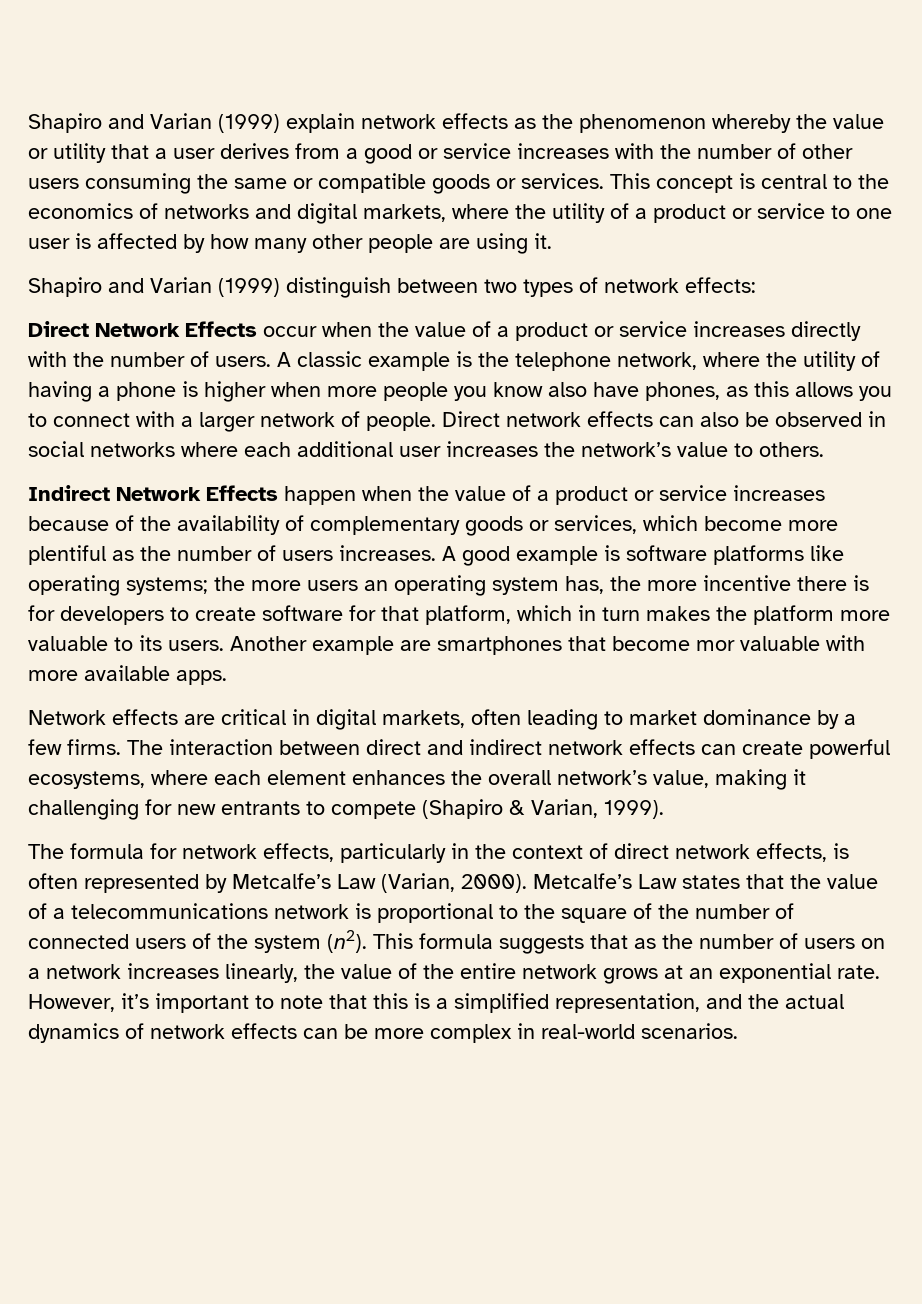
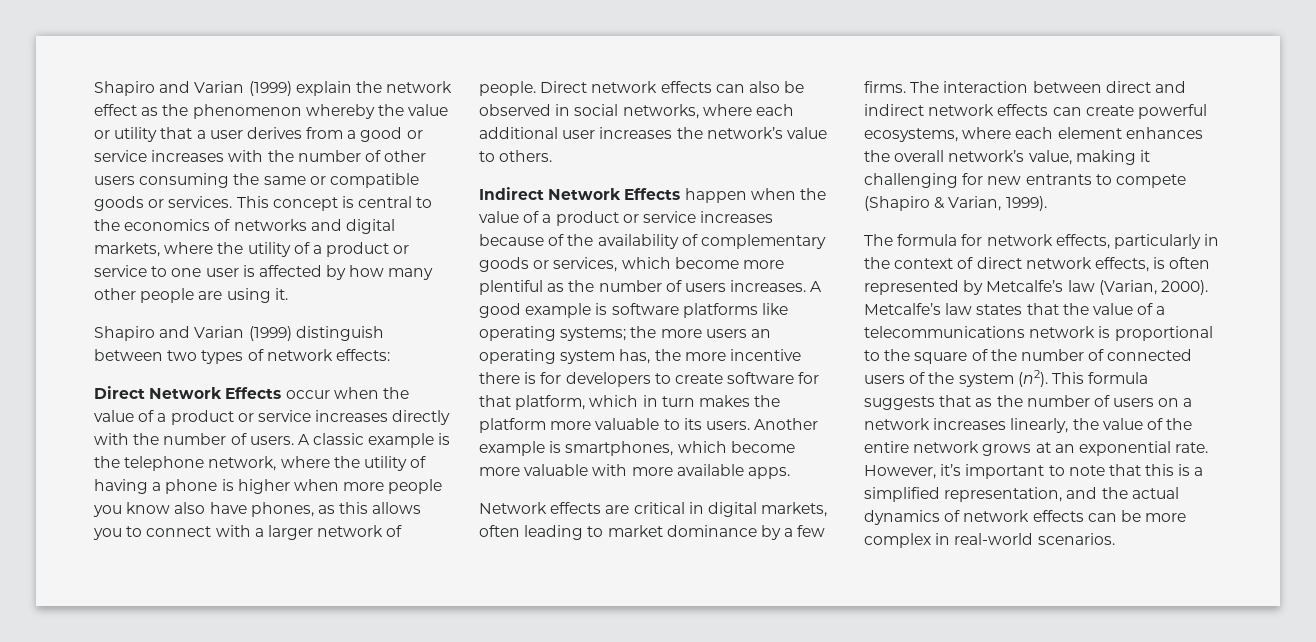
- Shapiro and Varian (1999) explain network effects as the phenomenon whereby the value or utility that a user derives from a good or service increases with the number of other users consuming the same or compatible goods or services.
+ Shapiro and Varian (1999) explain the network effect as the phenomenon whereby the value or utility that a user derives from a good or service increases with the number of other users consuming the same or compatible goods or services.
- Direct network effects can also be observed in social networks where each additional user increases the network’s value to others.
+ Direct network effects can also be observed in social networks, where each additional user increases the network’s value to others.
- Another example are smartphones that become mor valuable with more available apps.
+ Another example is smartphones, which become more valuable with more available apps.
- The formula for network effects, particularly in the context of direct network effects, is often represented by Metcalfe’s Law (Varian, 2000).
+ The formula for network effects, particularly in the context of direct network effects, is often represented by Metcalfe’s law (Varian, 2000).
- Metcalfe’s Law states that the value of a telecommunications network is proportional to the square of the number of connected users of the system (n2).
+ Metcalfe’s law states that the value of a telecommunications network is proportional to the square of the number of connected users of the system (n2).

